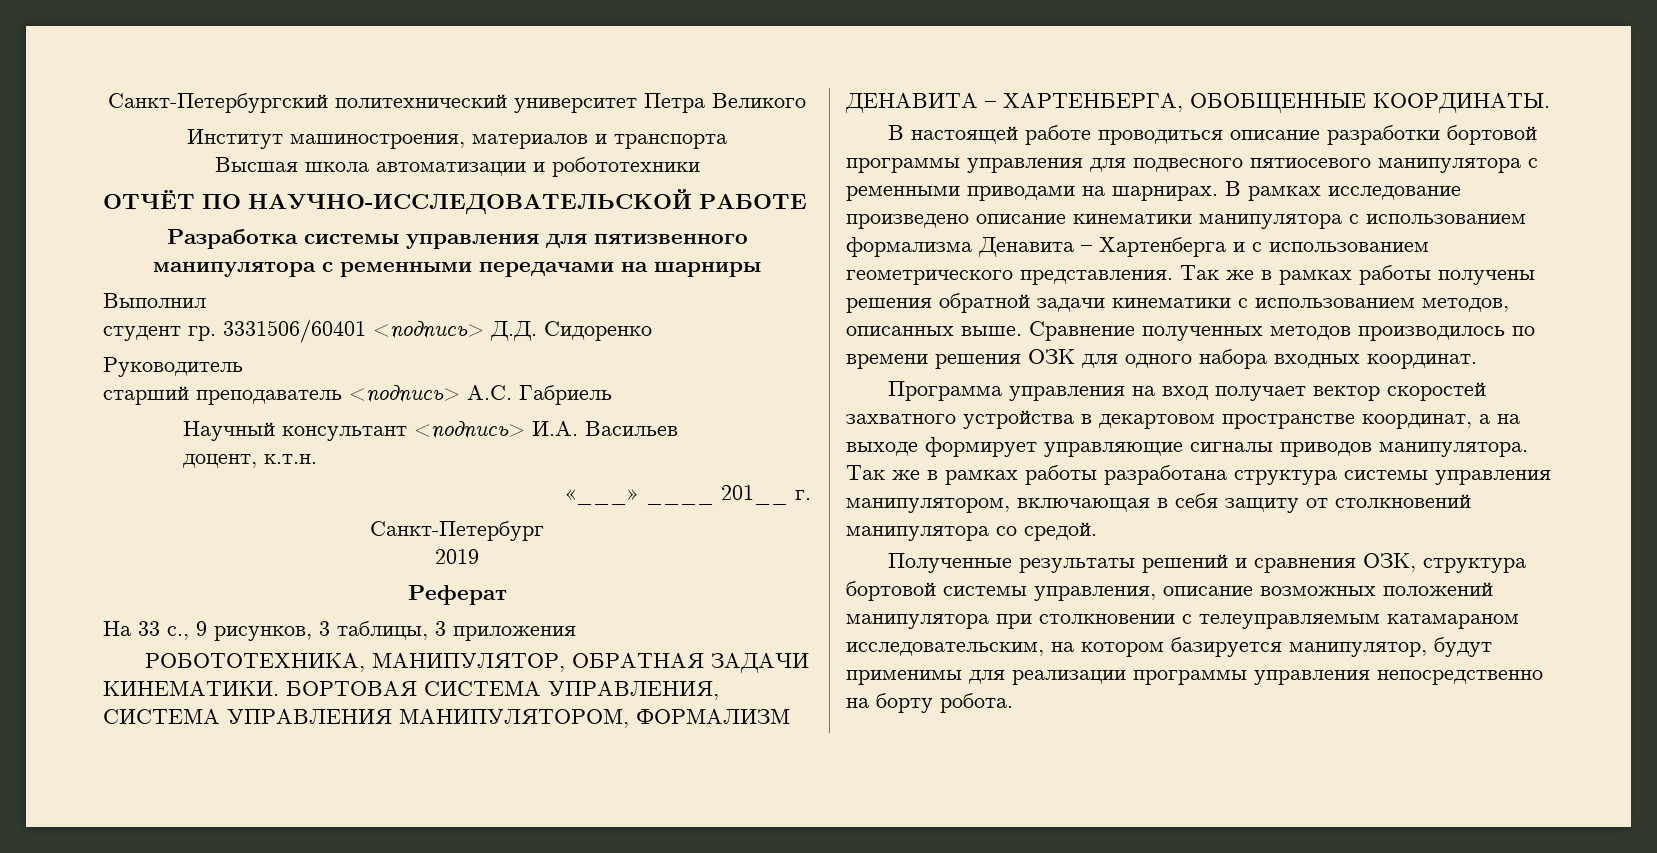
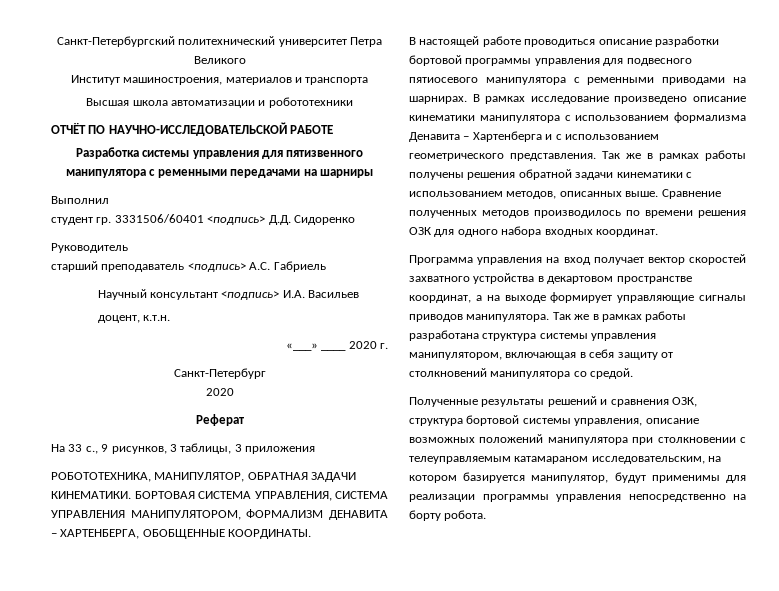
- «___» ____ 201__ г.
+ «___» ____ 2020 г.
  Санкт-Петербург
- 2019
+ 2020

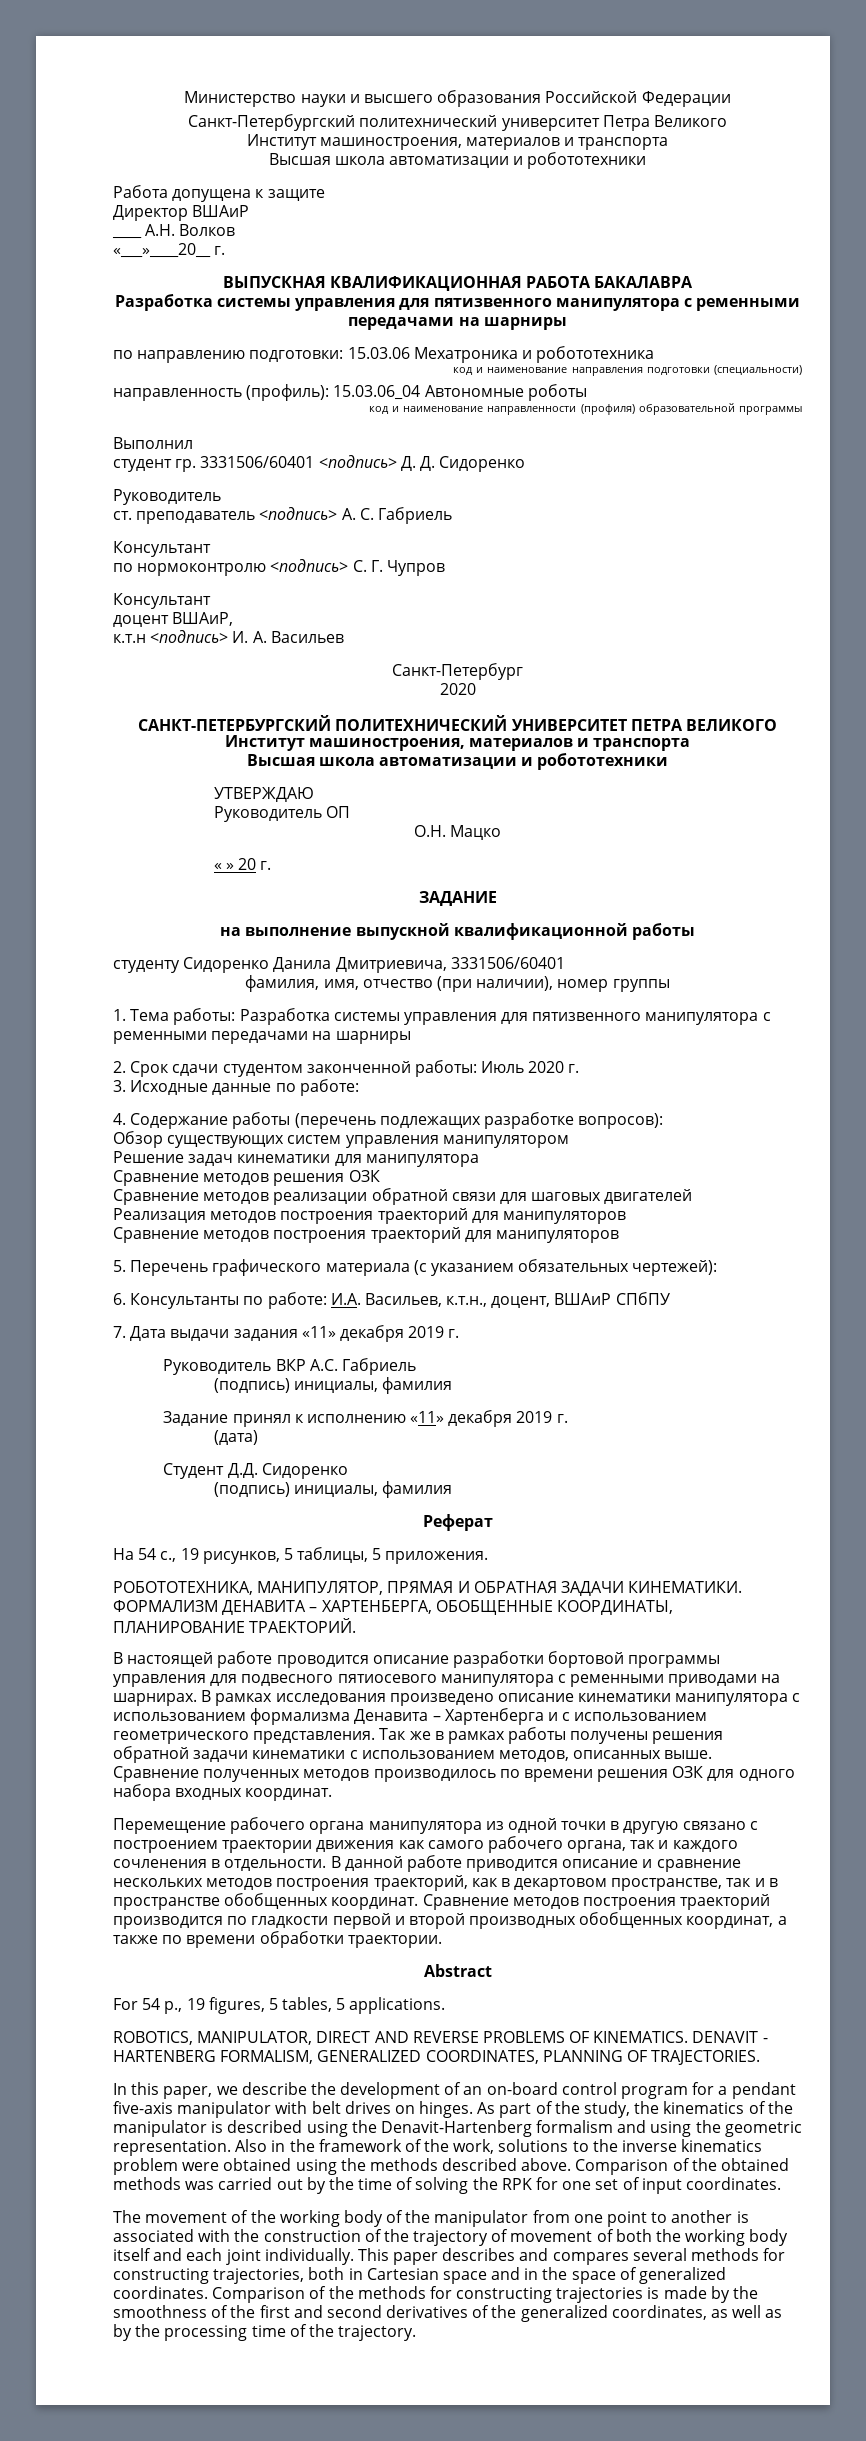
+ Министерство науки и высшего образования Российской Федерации
- ОТЧЁТ ПО НАУЧНО-ИССЛЕДОВАТЕЛЬСКОЙ РАБОТЕ
+ Работа допущена к защите
+ Директор ВШАиР
+ ____ А.Н. Волков
+ «___»____20__ г.
+ ВЫПУСКНАЯ КВАЛИФИКАЦИОННАЯ РАБОТА БАКАЛАВРА
+ по направлению подготовки: 15.03.06 Мехатроника и робототехника
+ код и наименование направления подготовки (специальности)
+ направленность (профиль): 15.03.06_04 Автономные роботы
+ код и наименование направленности (профиля) образовательной программы
- 3331506/60401 <подпись> Д.Д. Сидоренко
+ 3331506/60401 <подпись> Д. Д. Сидоренко
- старший преподаватель <подпись> А.С. Габриель
- Научный консультант <подпись> И.А. Васильев
- доцент, к.т.н.
- «___» ____ 2020 г.
+ ст. преподаватель <подпись> А. С. Габриель
+ Консультант
+ по нормоконтролю <подпись> С. Г. Чупров
+ Консультант
+ доцент ВШАиР,
+ к.т.н <подпись> И. А. Васильев
  Санкт-Петербург
  2020
+ САНКТ-ПЕТЕРБУРГСКИЙ ПОЛИТЕХНИЧЕСКИЙ УНИВЕРСИТЕТ ПЕТРА ВЕЛИКОГО Институт машиностроения, материалов и транспорта
+ Высшая школа автоматизации и робототехники
+ УТВЕРЖДАЮ
+ Руководитель ОП
+ О.Н. Мацко
+ « » 20 г.
+ ЗАДАНИЕ
+ на выполнение выпускной квалификационной работы
+ студенту Сидоренко Данила Дмитриевича, 3331506/60401
+ фамилия, имя, отчество (при наличии), номер группы
+ 1. Тема работы: Разработка системы управления для пятизвенного манипулятора c ременными передачами на шарниры
+ 2. Срок сдачи студентом законченной работы: Июль 2020 г.
+ 3. Исходные данные по работе:
+ 4. Содержание работы (перечень подлежащих разработке вопросов):
+ Обзор существующих систем управления манипулятором
+ Решение задач кинематики для манипулятора
+ Сравнение методов решения ОЗК
+ Сравнение методов реализации обратной связи для шаговых двигателей
+ Реализация методов построения траекторий для манипуляторов
+ Сравнение методов построения траекторий для манипуляторов
+ 5. Перечень графического материала (с указанием обязательных чертежей):
+ 6. Консультанты по работе: И.А. Васильев, к.т.н., доцент, ВШАиР СПбПУ
+ 7. Дата выдачи задания «11» декабря 2019 г.
+ Руководитель ВКР А.С. Габриель
+ (подпись) инициалы, фамилия
+ Задание принял к исполнению «11» декабря 2019 г.
+ (дата)
+ Студент Д.Д. Сидоренко
+ (подпись) инициалы, фамилия
  Реферат
- На 33 с., 9 рисунков, 3 таблицы, 3 приложения
+ На 54 с., 19 рисунков, 5 таблицы, 5 приложения.
- РОБОТОТЕХНИКА, МАНИПУЛЯТОР, ОБРАТНАЯ ЗАДАЧИ КИНЕМАТИКИ.
+ РОБОТОТЕХНИКА, МАНИПУЛЯТОР, ПРЯМАЯ И ОБРАТНАЯ ЗАДАЧИ КИНЕМАТИКИ.
- БОРТОВАЯ СИСТЕМА УПРАВЛЕНИЯ, СИСТЕМА УПРАВЛЕНИЯ МАНИПУЛЯТОРОМ, ФОРМАЛИЗМ ДЕНАВИТА – ХАРТЕНБЕРГА, ОБОБЩЕННЫЕ КООРДИНАТЫ.
+ ФОРМАЛИЗМ ДЕНАВИТА – ХАРТЕНБЕРГА, ОБОБЩЕННЫЕ КООРДИНАТЫ, ПЛАНИРОВАНИЕ ТРАЕКТОРИЙ.
- В настоящей работе проводиться описание разработки бортовой программы управления для подвесного пятиосевого манипулятора с ременными приводами на шарнирах.
+ В настоящей работе проводится описание разработки бортовой программы управления для подвесного пятиосевого манипулятора с ременными приводами на шарнирах.
- В рамках исследование произведено описание кинематики манипулятора с использованием формализма Денавита – Хартенберга и с использованием геометрического представления.
+ В рамках исследования произведено описание кинематики манипулятора с использованием формализма Денавита – Хартенберга и с использованием геометрического представления.
- Программа управления на вход получает вектор скоростей захватного устройства в декартовом пространстве координат, а на выходе формирует управляющие сигналы приводов манипулятора. Так же в рамках работы разработана структура системы управления манипулятором, включающая в себя защиту от столкновений манипулятора со средой.
- Полученные результаты решений и сравнения ОЗК, структура бортовой системы управления, описание возможных положений манипулятора при столкновении с телеуправляемым катамараном исследовательским, на котором базируется манипулятор, будут применимы для реализации программы управления непосредственно на борту робота.
+ Перемещение рабочего органа манипулятора из одной точки в другую связано с построением траектории движения как самого рабочего органа, так и каждого сочленения в отдельности. В данной работе приводится описание и сравнение нескольких методов построения траекторий, как в декартовом пространстве, так и в пространстве обобщенных координат. Сравнение методов построения траекторий производится по гладкости первой и второй производных обобщенных координат, а также по времени обработки траектории.
+ Abstract
+ For 54 p., 19 figures, 5 tables, 5 applications.
+ ROBOTICS, MANIPULATOR, DIRECT AND REVERSE PROBLEMS OF KINEMATICS. DENAVIT - HARTENBERG FORMALISM, GENERALIZED COORDINATES, PLANNING OF TRAJECTORIES.
+ In this paper, we describe the development of an on-board control program for a pendant five-axis manipulator with belt drives on hinges. As part of the study, the kinematics of the manipulator is described using the Denavit-Hartenberg formalism and using the geometric representation. Also in the framework of the work, solutions to the inverse kinematics problem were obtained using the methods described above. Comparison of the obtained methods was carried out by the time of solving the RPK for one set of input coordinates.
+ The movement of the working body of the manipulator from one point to another is associated with the construction of the trajectory of movement of both the working body itself and each joint individually. This paper describes and compares several methods for constructing trajectories, both in Cartesian space and in the space of generalized coordinates. Comparison of the methods for constructing trajectories is made by the smoothness of the first and second derivatives of the generalized coordinates, as well as by the processing time of the trajectory.

